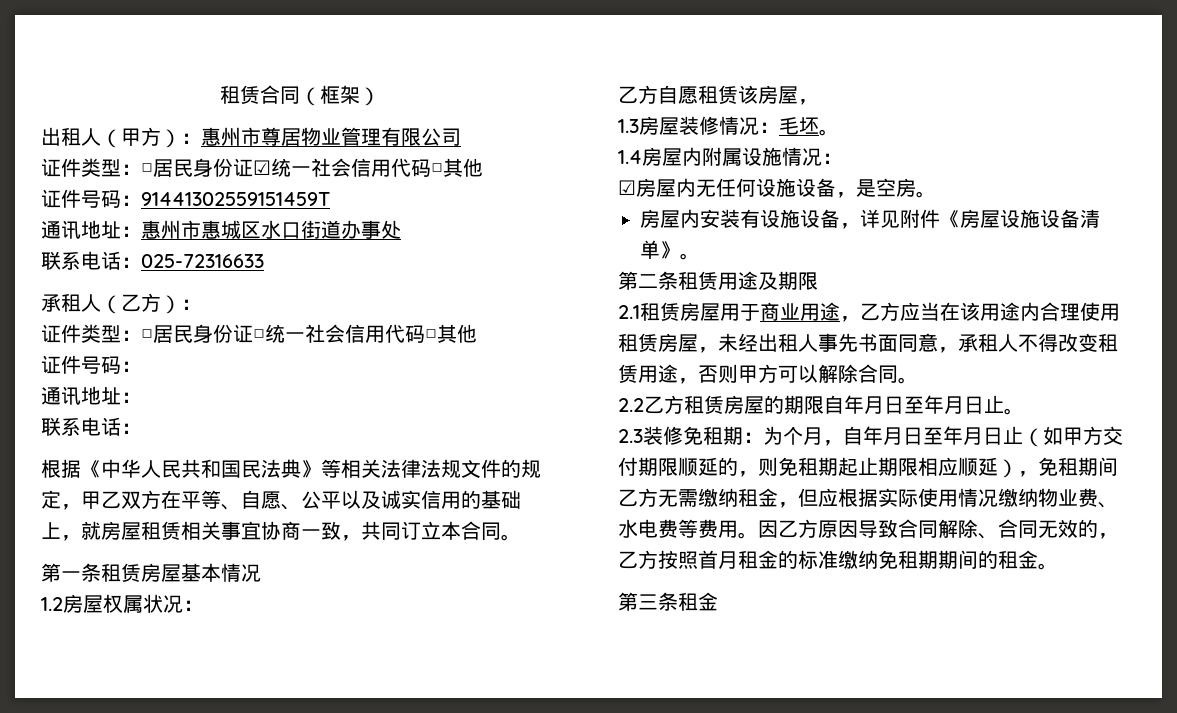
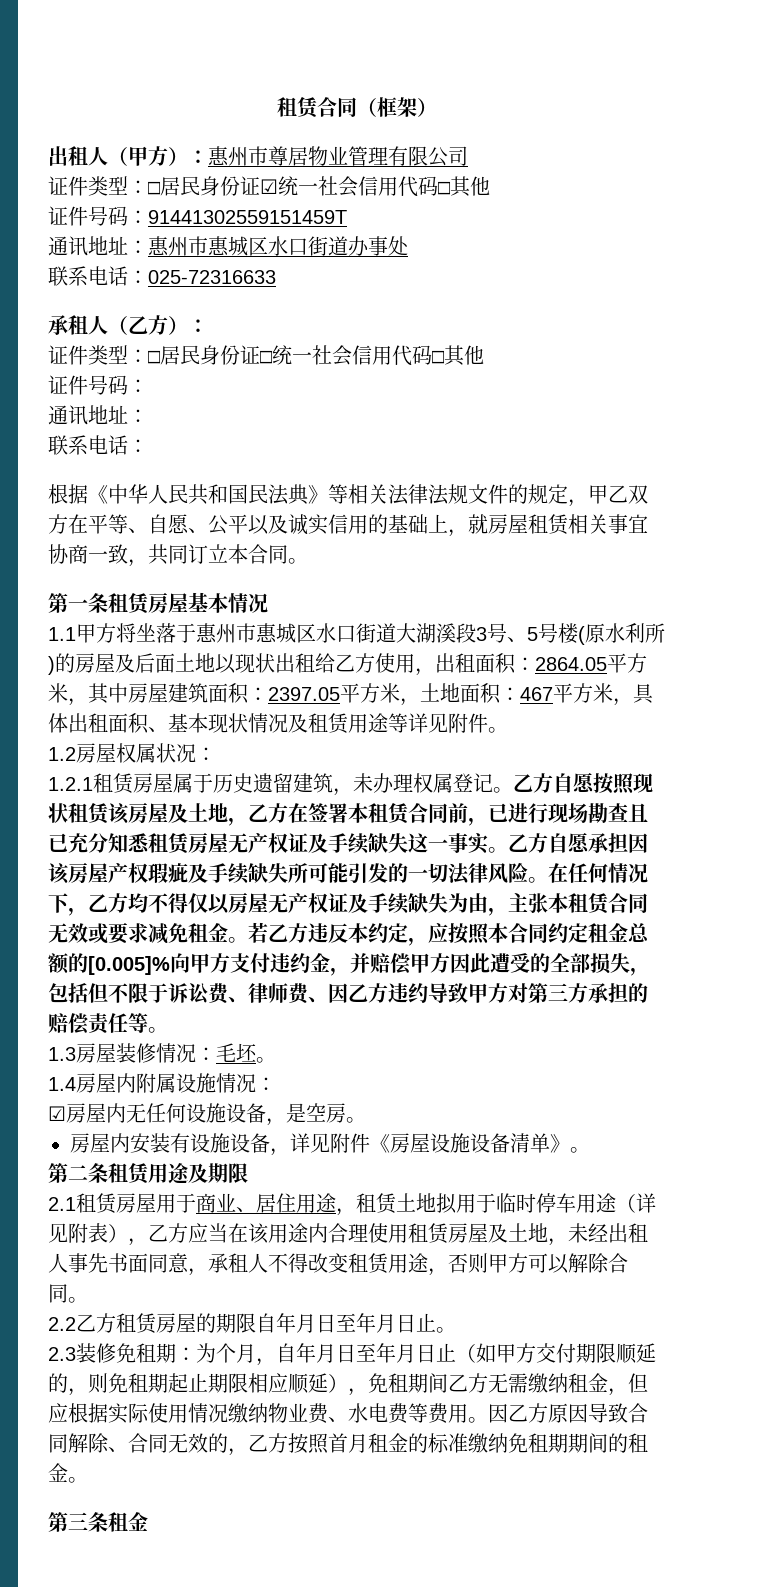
+ 1.1甲方将坐落于惠州市惠城区水口街道大湖溪段3号、5号楼(原水利所)的房屋及后面土地以现状出租给乙方使用，出租面积：2864.05平方米，其中房屋建筑面积：2397.05平方米，土地面积：467平方米，具体出租面积、基本现状情况及租赁用途等详见附件。
- 乙方自愿租赁该房屋，
+ 1.2.1租赁房屋属于历史遗留建筑，未办理权属登记。乙方自愿按照现状租赁该房屋及土地，乙方在签署本租赁合同前，已进行现场勘查且已充分知悉租赁房屋无产权证及手续缺失这一事实。乙方自愿承担因该房屋产权瑕疵及手续缺失所可能引发的一切法律风险。在任何情况下，乙方均不得仅以房屋无产权证及手续缺失为由，主张本租赁合同无效或要求减免租金。若乙方违反本约定，应按照本合同约定租金总额的[0.005]%向甲方支付违约金，并赔偿甲方因此遭受的全部损失，包括但不限于诉讼费、律师费、因乙方违约导致甲方对第三方承担的赔偿责任等。
- 2.1租赁房屋用于商业用途，乙方应当在该用途内合理使用租赁房屋，未经出租人事先书面同意，承租人不得改变租赁用途，否则甲方可以解除合同。
+ 2.1租赁房屋用于商业、居住用途，租赁土地拟用于临时停车用途（详见附表），乙方应当在该用途内合理使用租赁房屋及土地，未经出租人事先书面同意，承租人不得改变租赁用途，否则甲方可以解除合同。

